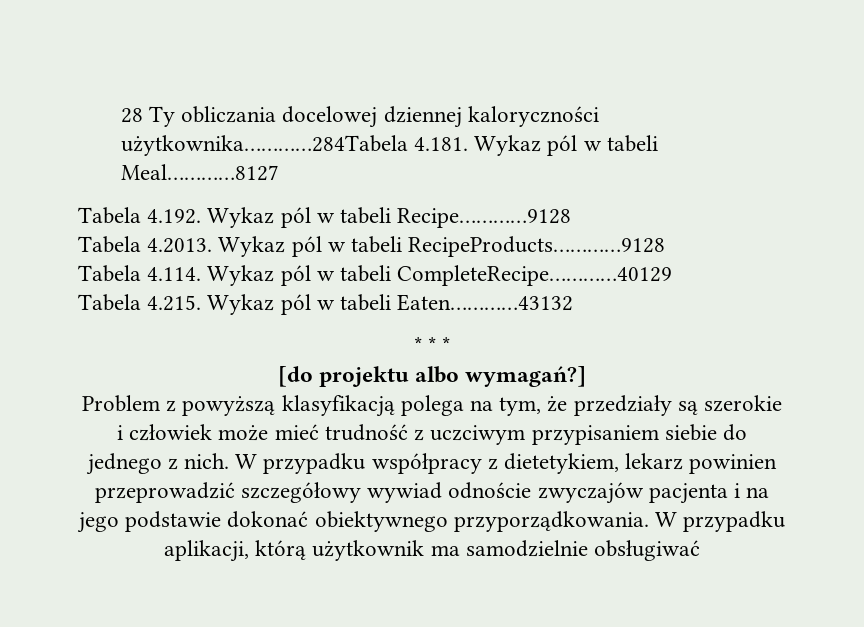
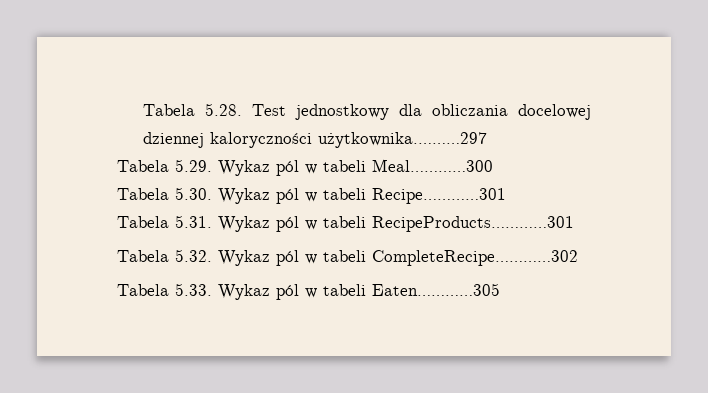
- 28 Ty obliczania docelowej dziennej kaloryczności użytkownika…………284Tabela 4.181. Wykaz pól w tabeli Meal…………8127
- Tabela 4.192. Wykaz pól w tabeli Recipe…………9128
- Tabela 4.2013. Wykaz pól w tabeli RecipeProducts…………9128
- Tabela 4.114. Wykaz pól w tabeli CompleteRecipe…………40129
- Tabela 4.215. Wykaz pól w tabeli Eaten…………43132
- * * *
- [do projektu albo wymagań?]
- Problem z powyższą klasyfikacją polega na tym, że przedziały są szerokie i człowiek może mieć trudność z uczciwym przypisaniem siebie do jednego z nich. W przypadku współpracy z dietetykiem, lekarz powinien przeprowadzić szczegółowy wywiad odnoście zwyczajów pacjenta i na jego podstawie dokonać obiektywnego przyporządkowania. W przypadku aplikacji, którą użytkownik ma samodzielnie obsługiwać
+ Tabela 5.28. Test jednostkowy dla obliczania docelowej dziennej kaloryczności użytkownika.………297
+ Tabela 5.29. Wykaz pól w tabeli Meal…………300
+ Tabela 5.30. Wykaz pól w tabeli Recipe…………301
+ Tabela 5.31. Wykaz pól w tabeli RecipeProducts…………301
+ Tabela 5.32. Wykaz pól w tabeli CompleteRecipe…………302
+ Tabela 5.33. Wykaz pól w tabeli Eaten…………305

